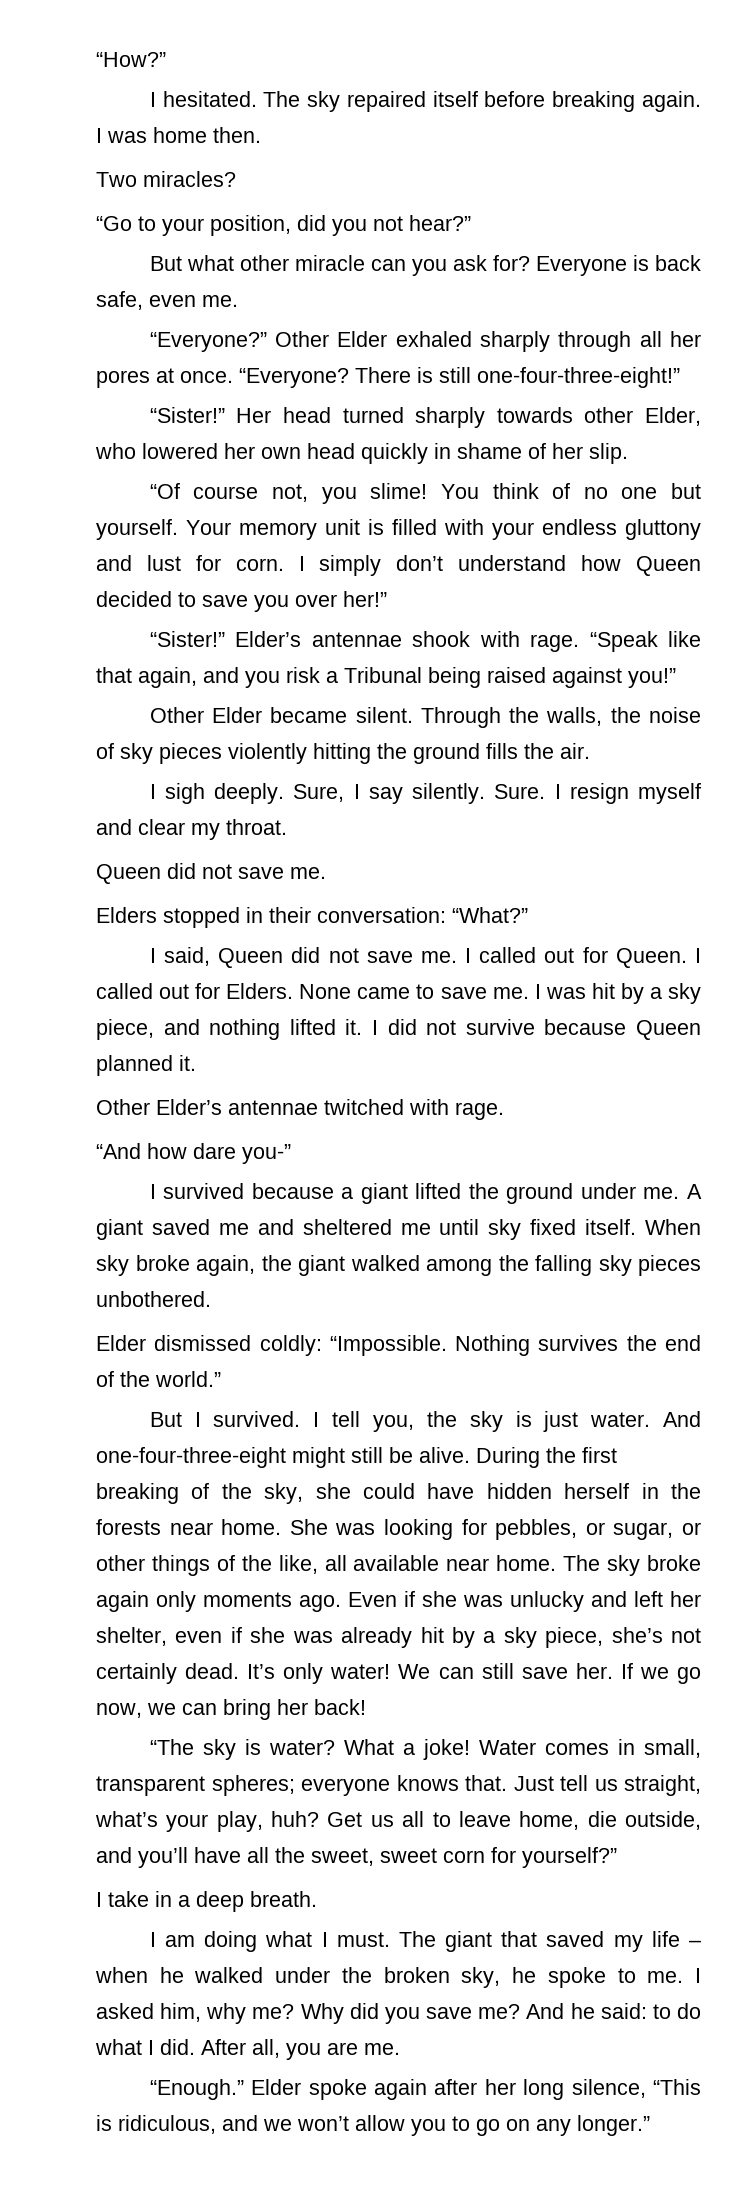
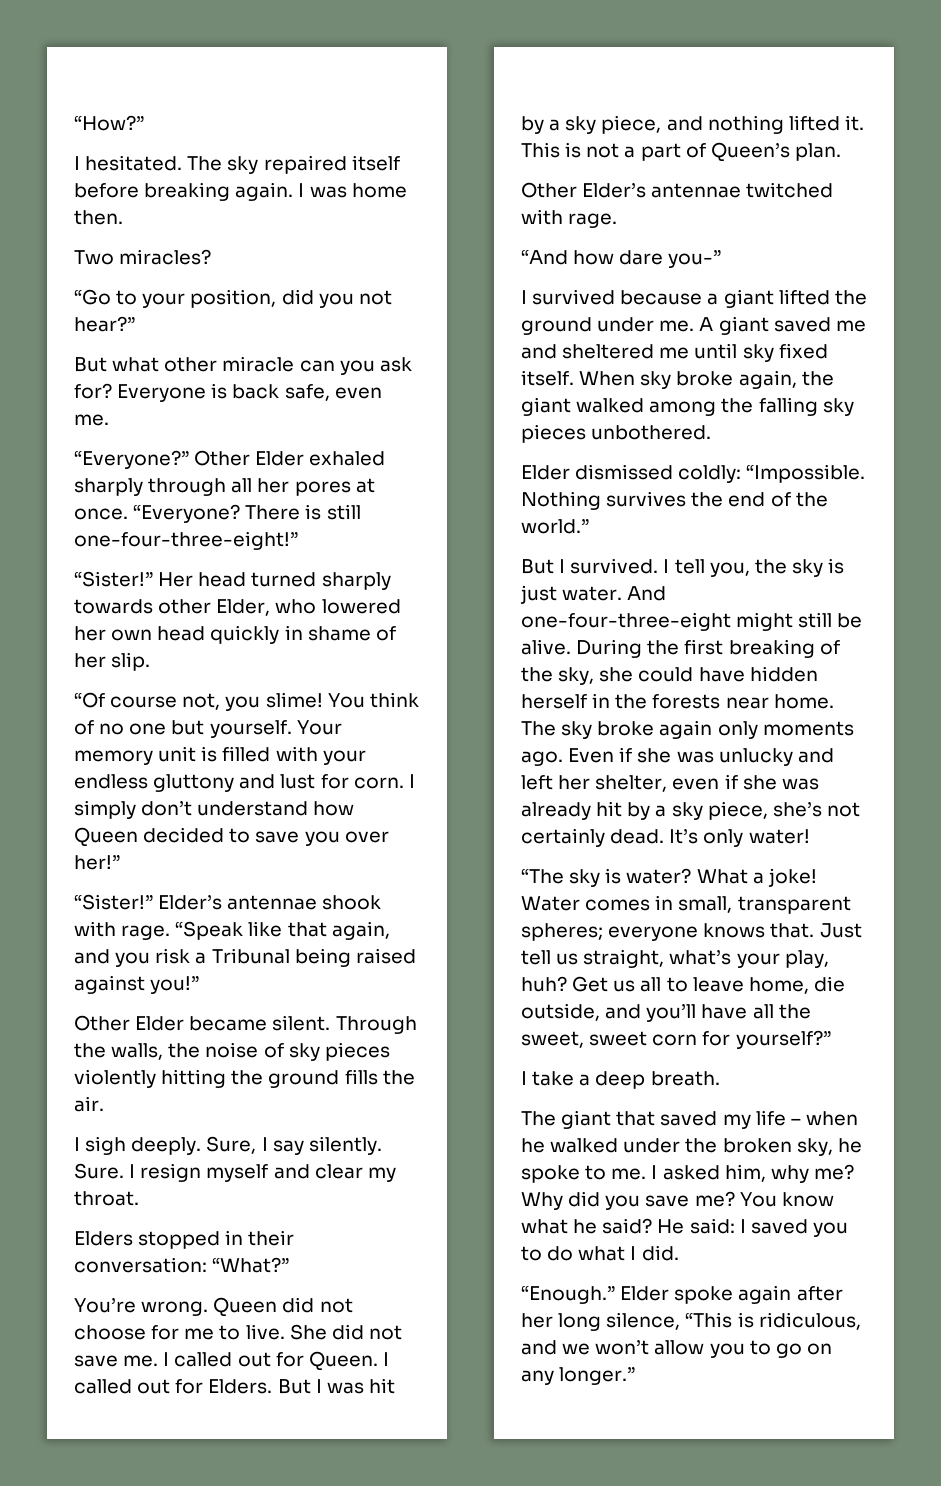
  I resign myself and clear my throat.
- Queen did not save me.
- I said, Queen did not save me.
+ You’re wrong. Queen did not choose for me to live. She did not save me.
- None came to save me. I was hit by a sky piece, and nothing lifted it.
+ But I was hit by a sky piece, and nothing lifted it.
- I did not survive because Queen planned it.
+ This is not a part of Queen’s plan.
- She was looking for pebbles, or sugar, or other things of the like, all available near home.
- We can still save her. If we go now, we can bring her back!
- I take in a deep breath.
+ I take a deep breath.
- I am doing what I must.
- And he said: to do what I did. After all, you are me.
+ You know what he said? He said: I saved you to do what I did.

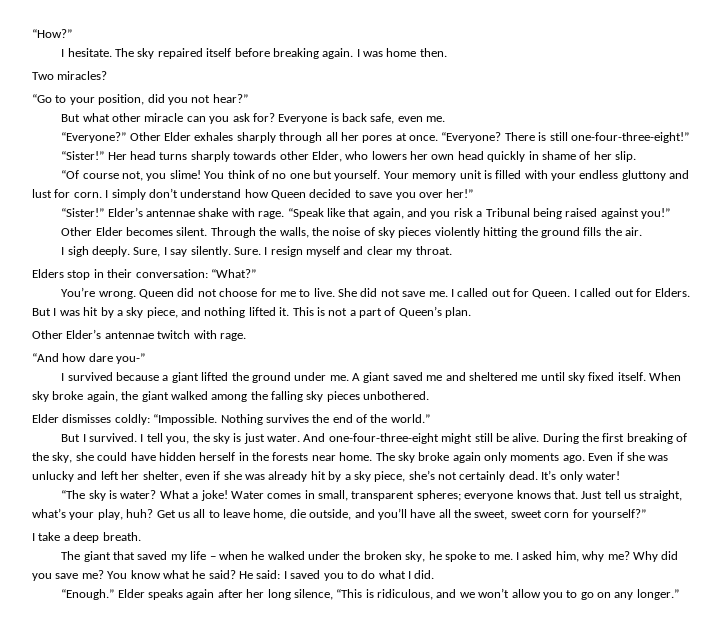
- I hesitated.
+ I hesitate.
- Other Elder exhaled sharply through all her pores at once.
+ Other Elder exhales sharply through all her pores at once.
- Her head turned sharply towards other Elder, who lowered her own head quickly in shame of her slip.
+ Her head turns sharply towards other Elder, who lowers her own head quickly in shame of her slip.
- Elder’s antennae shook with rage.
+ Elder’s antennae shake with rage.
- Other Elder became silent.
+ Other Elder becomes silent.
- Elders stopped in their conversation: “What?”
+ Elders stop in their conversation: “What?”
- Other Elder’s antennae twitched with rage.
+ Other Elder’s antennae twitch with rage.
- Elder dismissed coldly: “Impossible.
+ Elder dismisses coldly: “Impossible.
- Elder spoke again after her long silence, “This is ridiculous, and we won’t allow you to go on any longer.”
+ Elder speaks again after her long silence, “This is ridiculous, and we won’t allow you to go on any longer.”

